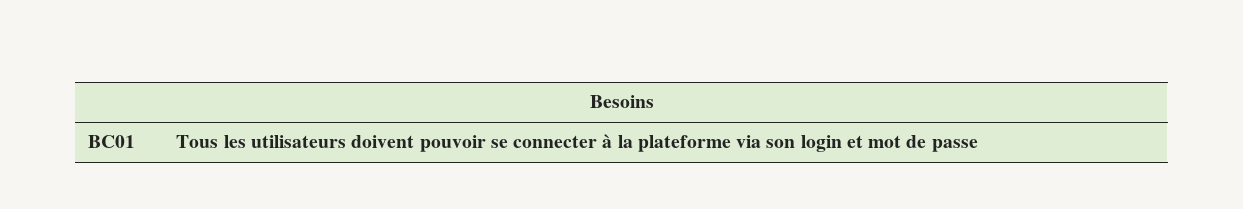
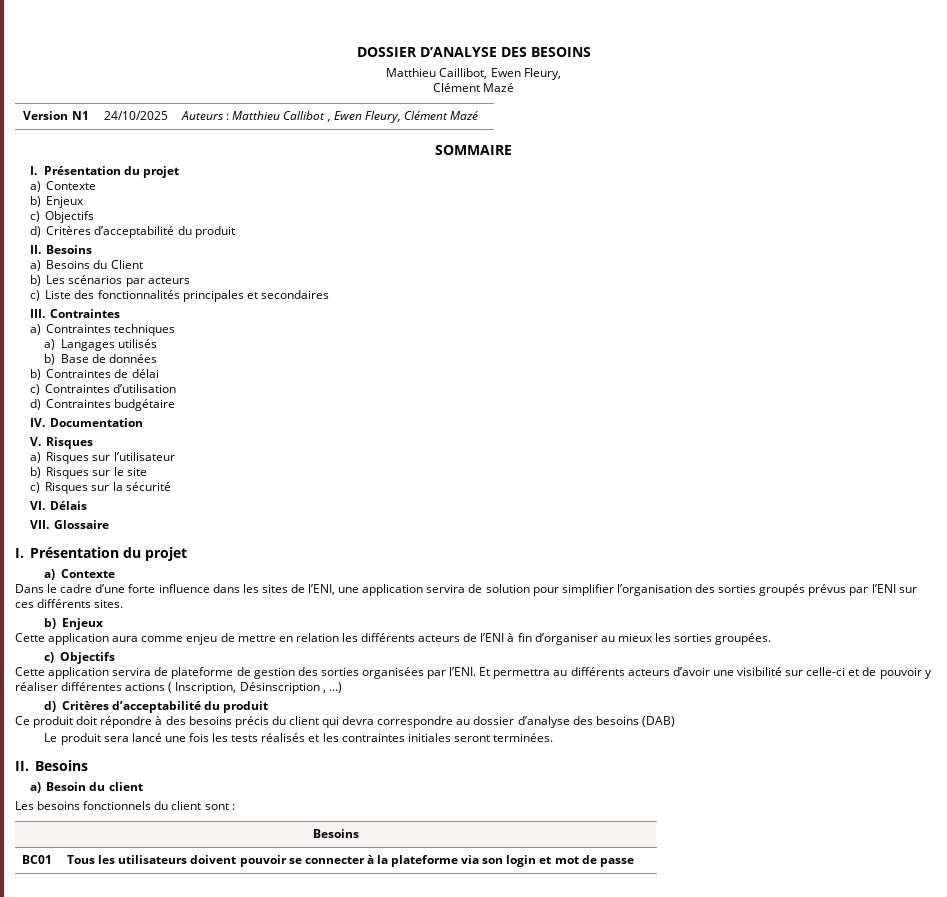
+ DOSSIER D’ANALYSE DES BESOINS
+ Matthieu Caillibot, Ewen Fleury,
+ Clément Mazé
+ Version N1 | 24/10/2025 | Auteurs : Matthieu Callibot , Ewen Fleury, Clément Mazé
+ SOMMAIRE
+ I. Présentation du projet
+ a) Contexte
+ b) Enjeux
+ c) Objectifs
+ d) Critères d’acceptabilité du produit
+ II. Besoins
+ a) Besoins du Client
+ b) Les scénarios par acteurs
+ c) Liste des fonctionnalités principales et secondaires
+ III. Contraintes
+ a) Contraintes techniques
+ a) Langages utilisés
+ b) Base de données
+ b) Contraintes de délai
+ c) Contraintes d’utilisation
+ d) Contraintes budgétaire
+ IV. Documentation
+ V. Risques
+ a) Risques sur l’utilisateur
+ b) Risques sur le site
+ c) Risques sur la sécurité
+ VI. Délais
+ VII. Glossaire
+ I. Présentation du projet
+ a) Contexte
+ Dans le cadre d’une forte influence dans les sites de l’ENI, une application servira de solution pour simplifier l’organisation des sorties groupés prévus par l’ENI sur ces différents sites.
+ b) Enjeux
+ Cette application aura comme enjeu de mettre en relation les différents acteurs de l’ENI à fin d’organiser au mieux les sorties groupées.
+ c) Objectifs
+ Cette application servira de plateforme de gestion des sorties organisées par l’ENI. Et permettra au différents acteurs d’avoir une visibilité sur celle-ci et de pouvoir y réaliser différentes actions ( Inscription, Désinscription , …)
+ d) Critères d’acceptabilité du produit
+ Ce produit doit répondre à des besoins précis du client qui devra correspondre au dossier d’analyse des besoins (DAB)
+ Le produit sera lancé une fois les tests réalisés et les contraintes initiales seront terminées.
+ II. Besoins
+ a) Besoin du client
+ Les besoins fonctionnels du client sont :

